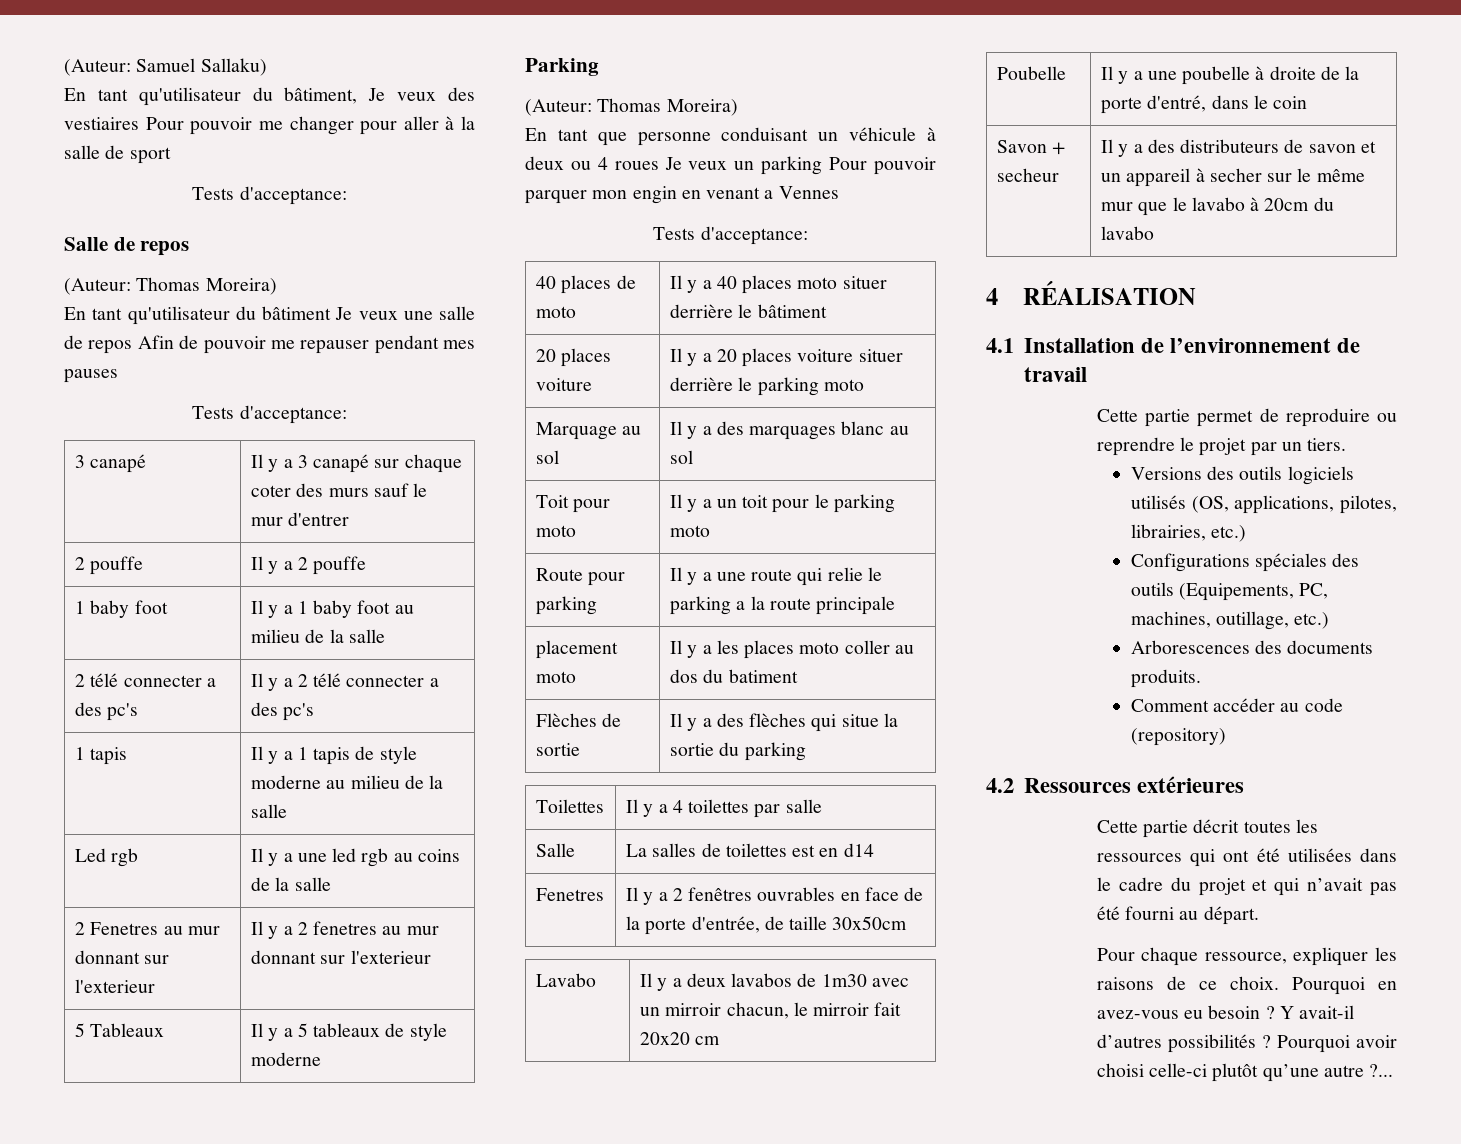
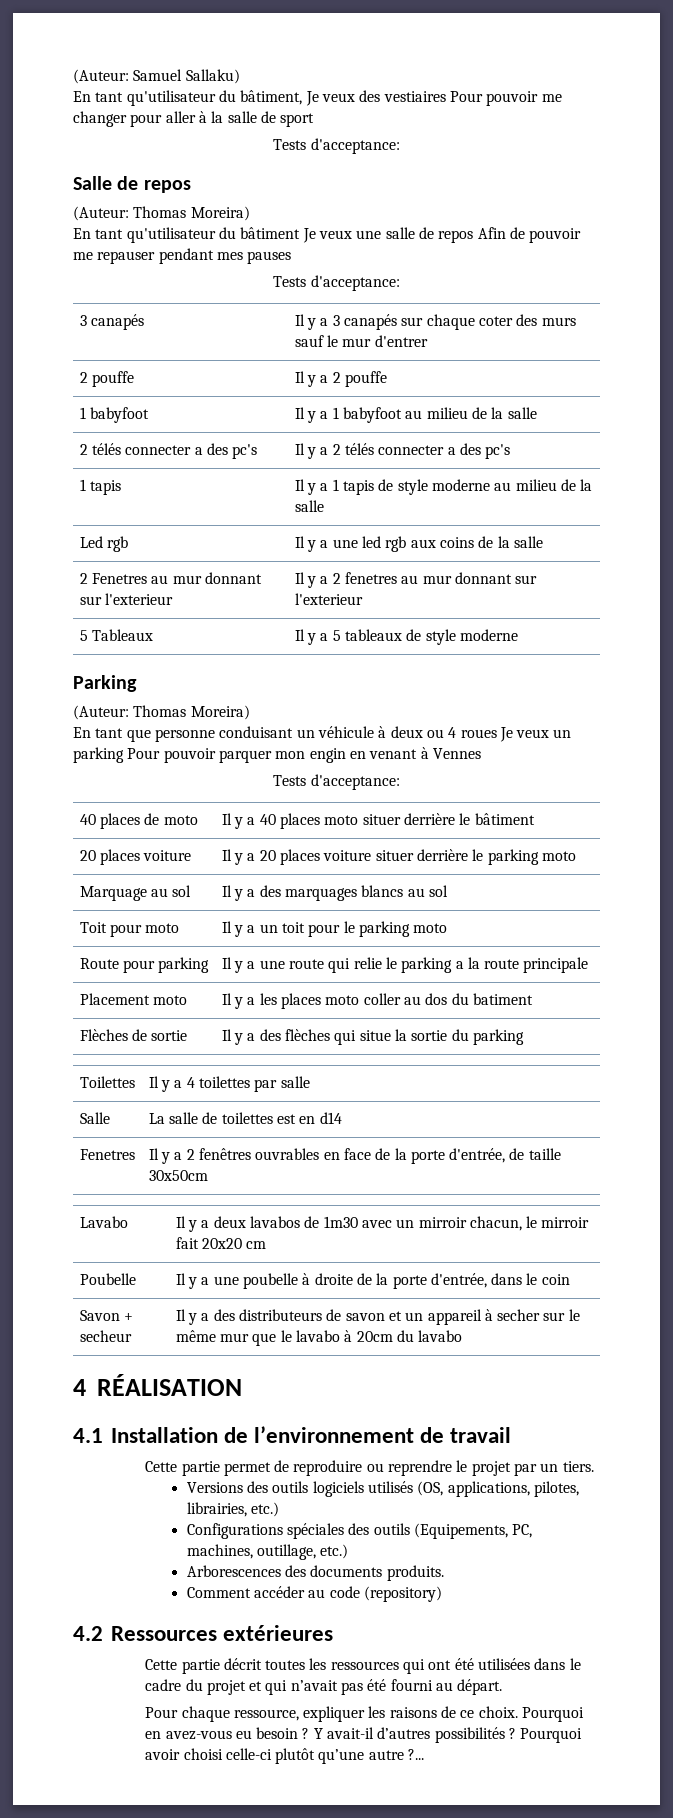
- 3 canapé | Il y a 3 canapé sur chaque coter des murs sauf le mur d'entrer
+ 3 canapés | Il y a 3 canapés sur chaque coter des murs sauf le mur d'entrer
- 1 baby foot | Il y a 1 baby foot au milieu de la salle
+ 1 babyfoot | Il y a 1 babyfoot au milieu de la salle
- 2 télé connecter a des pc's | Il y a 2 télé connecter a des pc's
+ 2 télés connecter a des pc's | Il y a 2 télés connecter a des pc's
- Led rgb | Il y a une led rgb au coins de la salle
+ Led rgb | Il y a une led rgb aux coins de la salle
- En tant que personne conduisant un véhicule à deux ou 4 roues Je veux un parking Pour pouvoir parquer mon engin en venant a Vennes
+ En tant que personne conduisant un véhicule à deux ou 4 roues Je veux un parking Pour pouvoir parquer mon engin en venant à Vennes
- Marquage au sol | Il y a des marquages blanc au sol
+ Marquage au sol | Il y a des marquages blancs au sol
- placement moto | Il y a les places moto coller au dos du batiment
+ Placement moto | Il y a les places moto coller au dos du batiment
- Salle | La salles de toilettes est en d14
+ Salle | La salle de toilettes est en d14
- Poubelle | Il y a une poubelle à droite de la porte d'entré, dans le coin
+ Poubelle | Il y a une poubelle à droite de la porte d'entrée, dans le coin

